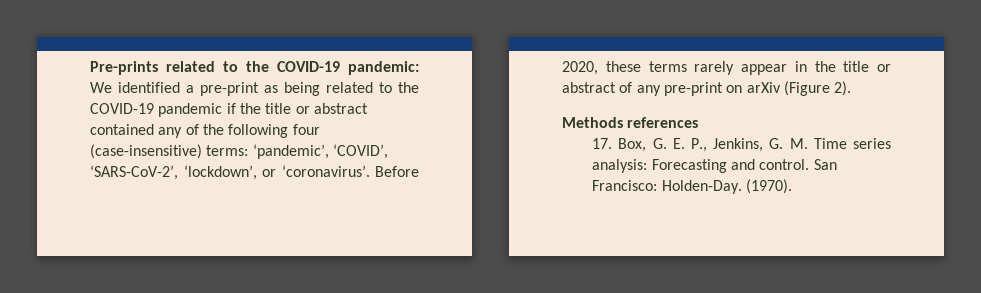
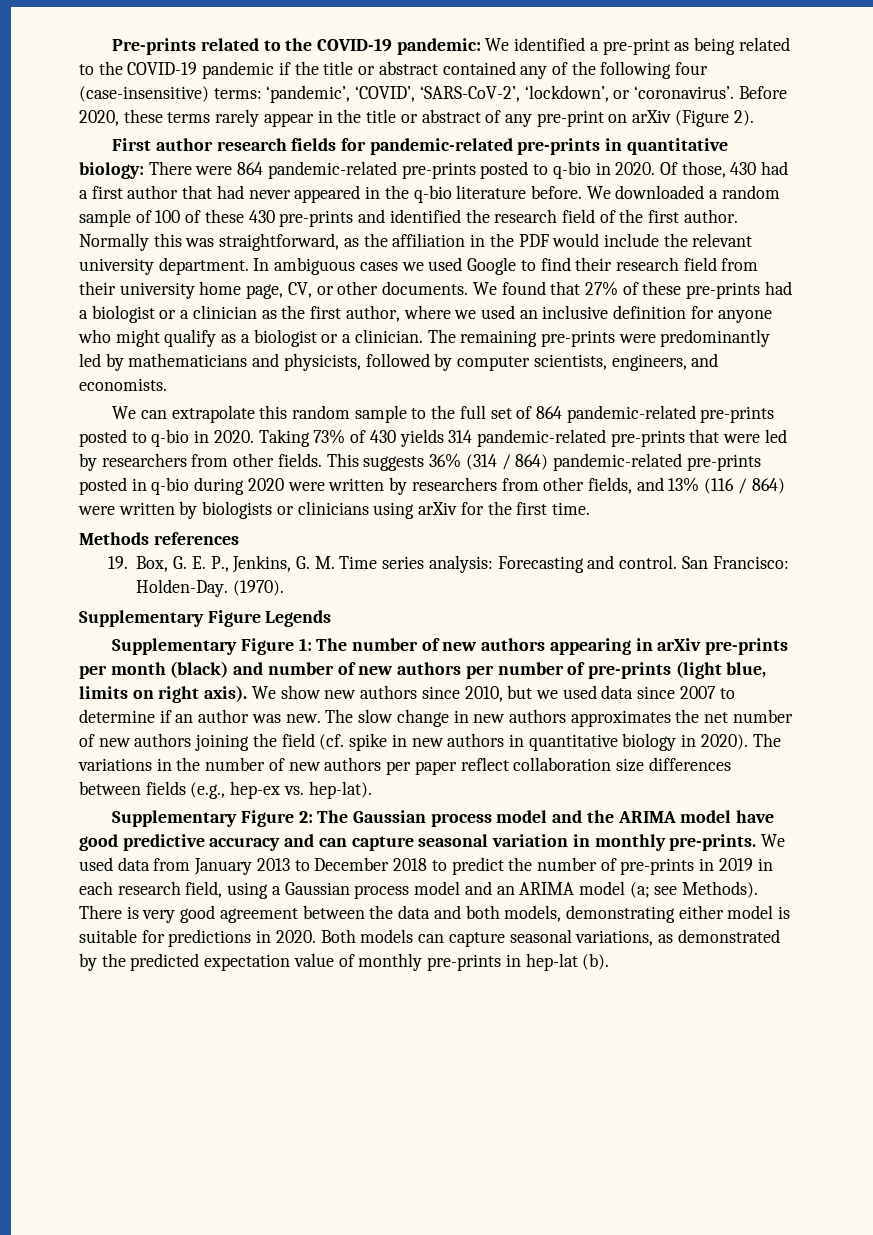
+ First author research fields for pandemic-related pre-prints in quantitative biology: There were 864 pandemic-related pre-prints posted to q-bio in 2020. Of those, 430 had a first author that had never appeared in the q-bio literature before. We downloaded a random sample of 100 of these 430 pre-prints and identified the research field of the first author. Normally this was straightforward, as the affiliation in the PDF would include the relevant university department. In ambiguous cases we used Google to find their research field from their university home page, CV, or other documents. We found that 27% of these pre-prints had a biologist or a clinician as the first author, where we used an inclusive definition for anyone who might qualify as a biologist or a clinician. The remaining pre-prints were predominantly led by mathematicians and physicists, followed by computer scientists, engineers, and economists.
+ We can extrapolate this random sample to the full set of 864 pandemic-related pre-prints posted to q-bio in 2020. Taking 73% of 430 yields 314 pandemic-related pre-prints that were led by researchers from other fields. This suggests 36% (314 / 864) pandemic-related pre-prints posted in q-bio during 2020 were written by researchers from other fields, and 13% (116 / 864) were written by biologists or clinicians using arXiv for the first time.
- 17. Box, G. E. P., Jenkins, G. M. Time series analysis: Forecasting and control.
+ 19. Box, G. E. P., Jenkins, G. M. Time series analysis: Forecasting and control.
+ Supplementary Figure Legends
+ Supplementary Figure 1: The number of new authors appearing in arXiv pre-prints per month (black) and number of new authors per number of pre-prints (light blue, limits on right axis). We show new authors since 2010, but we used data since 2007 to determine if an author was new. The slow change in new authors approximates the net number of new authors joining the field (cf. spike in new authors in quantitative biology in 2020). The variations in the number of new authors per paper reflect collaboration size differences between fields (e.g., hep-ex vs. hep-lat).
+ Supplementary Figure 2: The Gaussian process model and the ARIMA model have good predictive accuracy and can capture seasonal variation in monthly pre-prints. We used data from January 2013 to December 2018 to predict the number of pre-prints in 2019 in each research field, using a Gaussian process model and an ARIMA model (a; see Methods). There is very good agreement between the data and both models, demonstrating either model is suitable for predictions in 2020. Both models can capture seasonal variations, as demonstrated by the predicted expectation value of monthly pre-prints in hep-lat (b).

